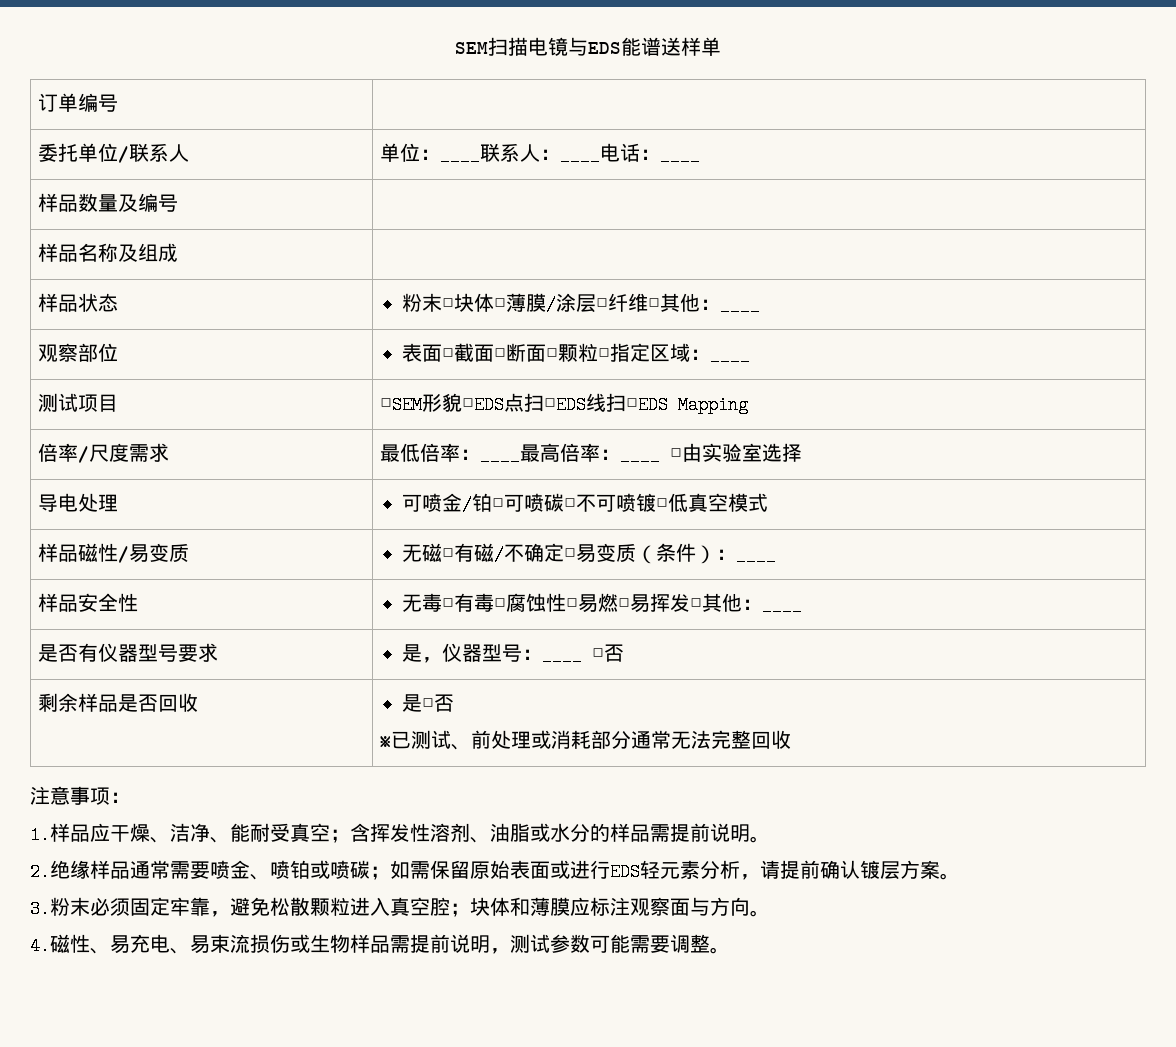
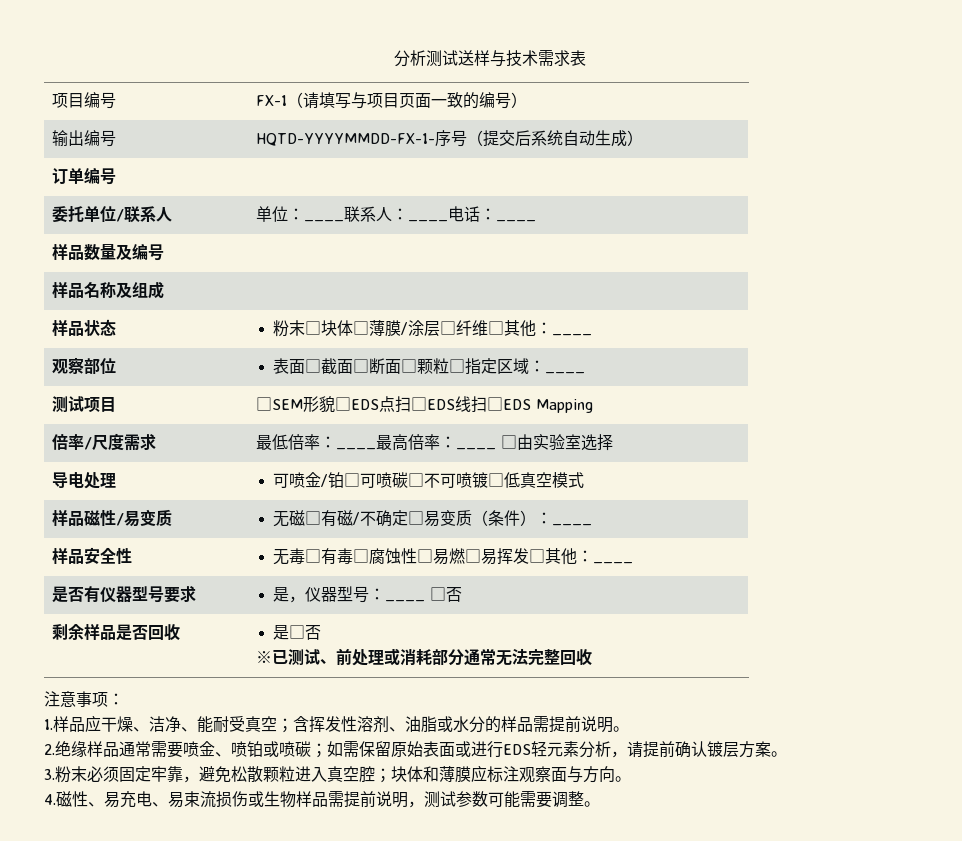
- SEM扫描电镜与EDS能谱送样单
+ 分析测试送样与技术需求表
+ 项目编号 | FX-1（请填写与项目页面一致的编号）
+ 输出编号 | HQTD-YYYYMMDD-FX-1-序号（提交后系统自动生成）

